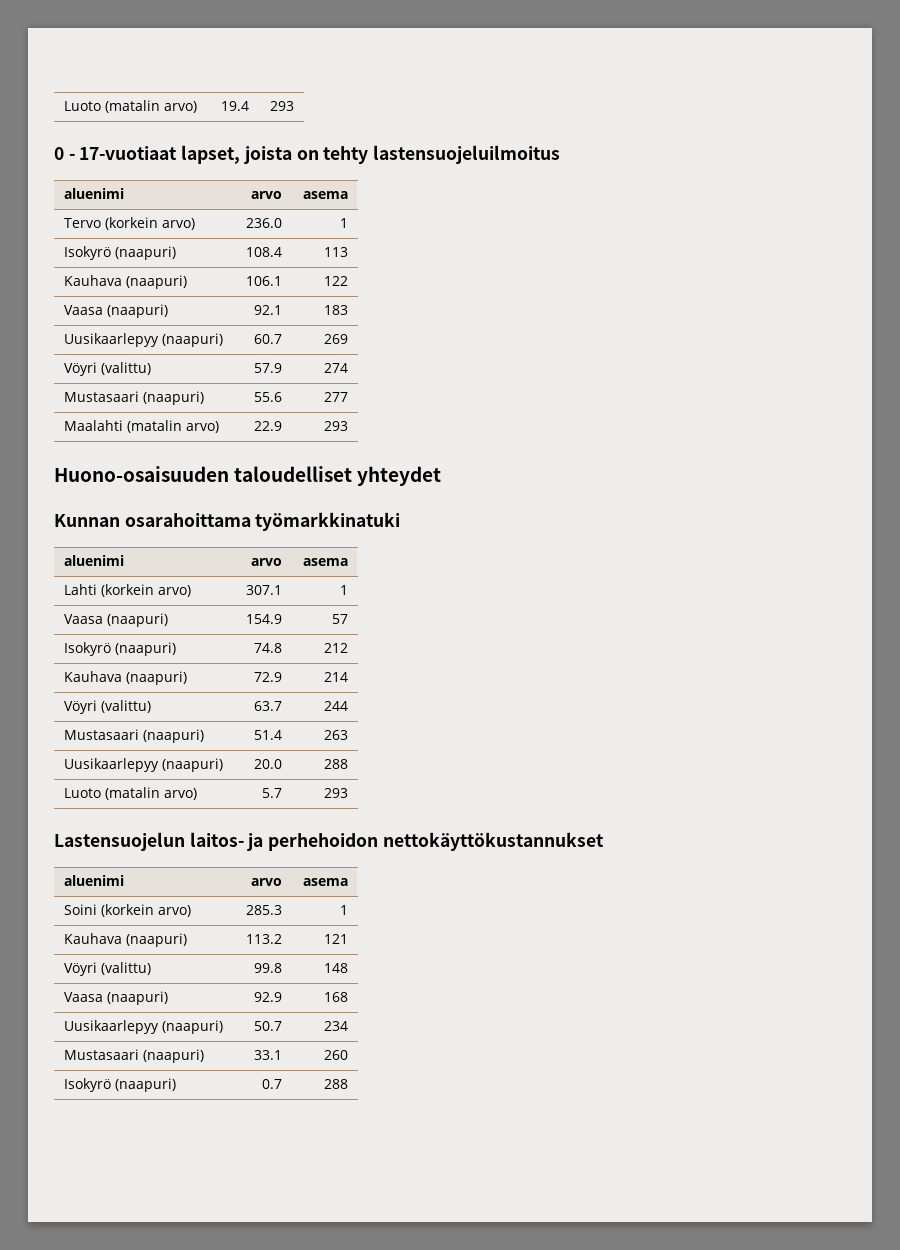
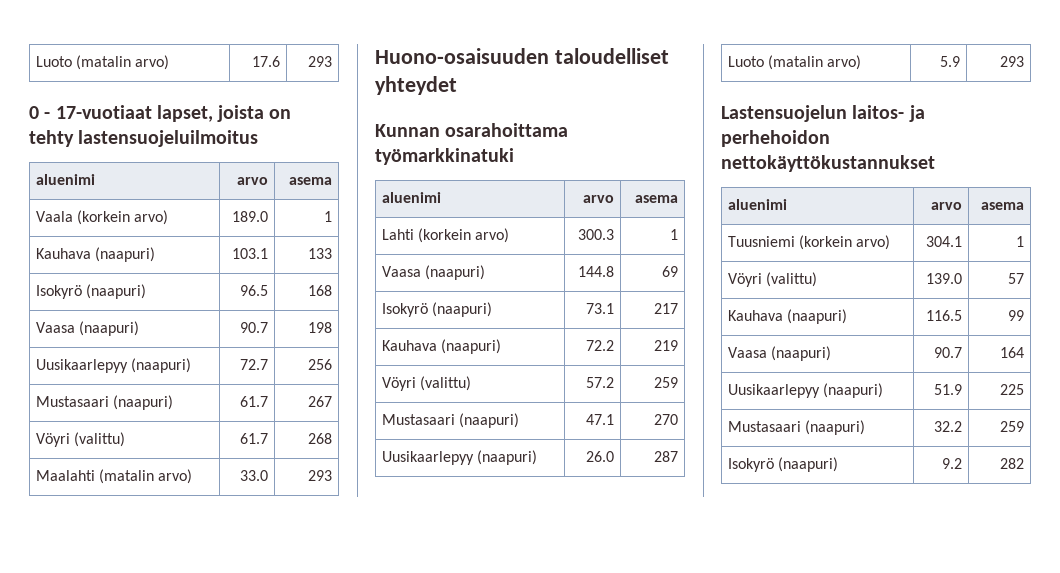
- Luoto (matalin arvo) | 19.4 | 293
+ Luoto (matalin arvo) | 17.6 | 293
- Tervo (korkein arvo) | 236.0 | 1
- Isokyrö (naapuri) | 108.4 | 113
- Kauhava (naapuri) | 106.1 | 122
- Vaasa (naapuri) | 92.1 | 183
- Uusikaarlepyy (naapuri) | 60.7 | 269
- Vöyri (valittu) | 57.9 | 274
- Mustasaari (naapuri) | 55.6 | 277
+ Vaala (korkein arvo) | 189.0 | 1
+ Kauhava (naapuri) | 103.1 | 133
+ Isokyrö (naapuri) | 96.5 | 168
+ Vaasa (naapuri) | 90.7 | 198
+ Uusikaarlepyy (naapuri) | 72.7 | 256
+ Mustasaari (naapuri) | 61.7 | 267
+ Vöyri (valittu) | 61.7 | 268
- Maalahti (matalin arvo) | 22.9 | 293
+ Maalahti (matalin arvo) | 33.0 | 293
- Lahti (korkein arvo) | 307.1 | 1
+ Lahti (korkein arvo) | 300.3 | 1
- Vaasa (naapuri) | 154.9 | 57
- Isokyrö (naapuri) | 74.8 | 212
- Kauhava (naapuri) | 72.9 | 214
- Vöyri (valittu) | 63.7 | 244
- Mustasaari (naapuri) | 51.4 | 263
- Uusikaarlepyy (naapuri) | 20.0 | 288
- Luoto (matalin arvo) | 5.7 | 293
+ Vaasa (naapuri) | 144.8 | 69
+ Isokyrö (naapuri) | 73.1 | 217
+ Kauhava (naapuri) | 72.2 | 219
+ Vöyri (valittu) | 57.2 | 259
+ Mustasaari (naapuri) | 47.1 | 270
+ Uusikaarlepyy (naapuri) | 26.0 | 287
+ Luoto (matalin arvo) | 5.9 | 293
- Soini (korkein arvo) | 285.3 | 1
- Kauhava (naapuri) | 113.2 | 121
- Vöyri (valittu) | 99.8 | 148
- Vaasa (naapuri) | 92.9 | 168
- Uusikaarlepyy (naapuri) | 50.7 | 234
- Mustasaari (naapuri) | 33.1 | 260
- Isokyrö (naapuri) | 0.7 | 288
+ Tuusniemi (korkein arvo) | 304.1 | 1
+ Vöyri (valittu) | 139.0 | 57
+ Kauhava (naapuri) | 116.5 | 99
+ Vaasa (naapuri) | 90.7 | 164
+ Uusikaarlepyy (naapuri) | 51.9 | 225
+ Mustasaari (naapuri) | 32.2 | 259
+ Isokyrö (naapuri) | 9.2 | 282

